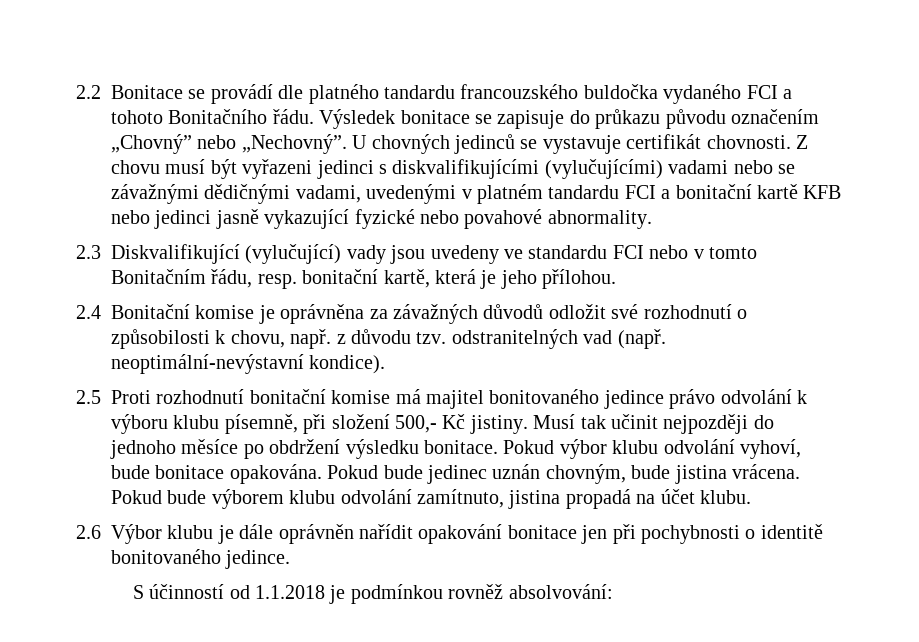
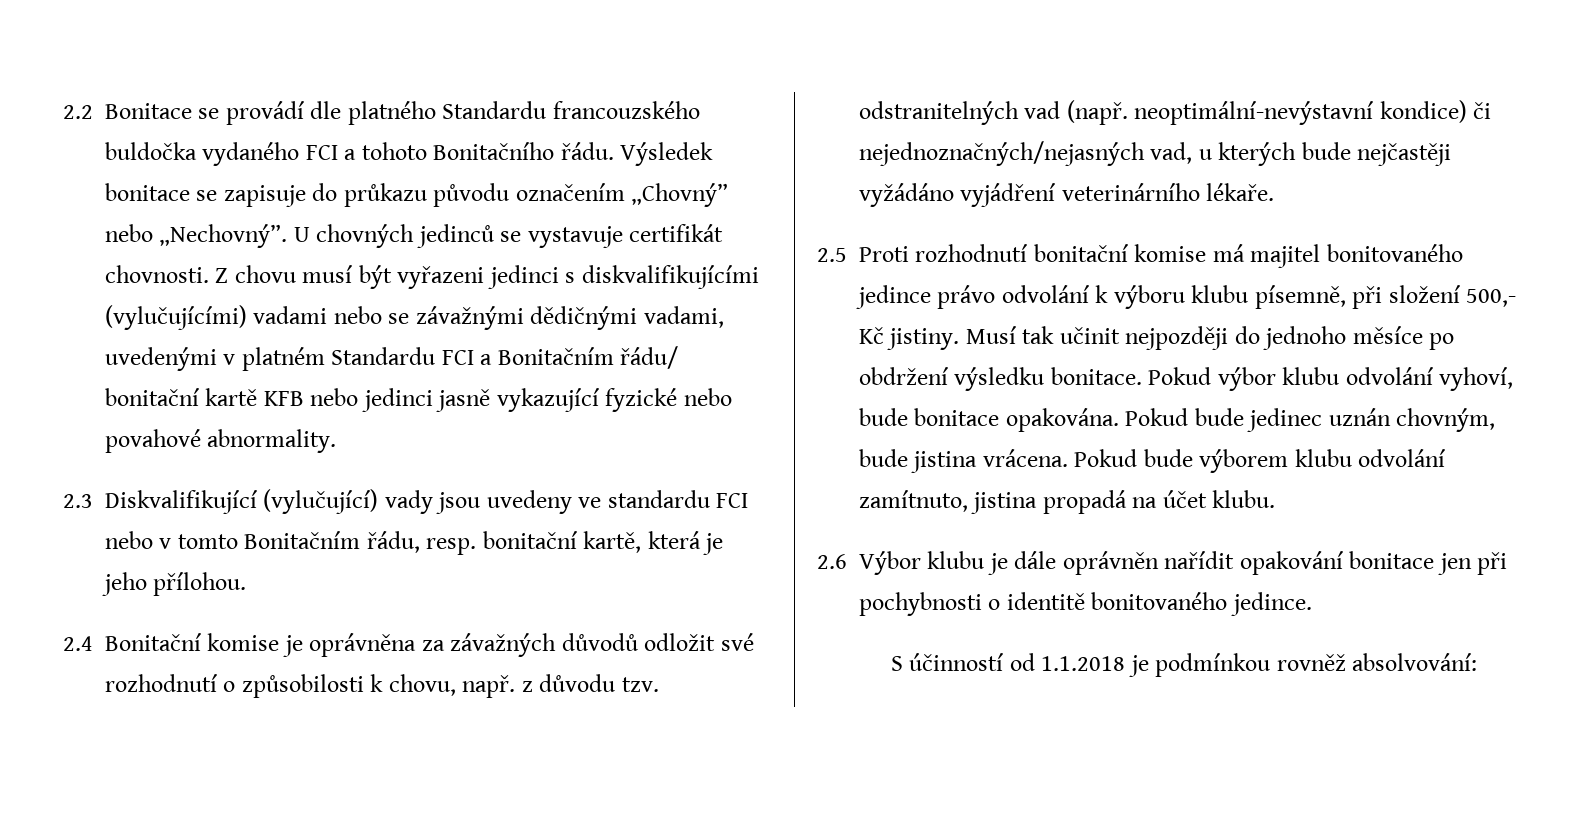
- 2.2 Bonitace se provádí dle platného tandardu francouzského buldočka vydaného FCI a tohoto Bonitačního řádu.
+ 2.2 Bonitace se provádí dle platného Standardu francouzského buldočka vydaného FCI a tohoto Bonitačního řádu.
- Z chovu musí být vyřazeni jedinci s diskvalifikujícími (vylučujícími) vadami nebo se závažnými dědičnými vadami, uvedenými v platném tandardu FCI a bonitační kartě KFB nebo jedinci jasně vykazující fyzické nebo povahové abnormality.
+ Z chovu musí být vyřazeni jedinci s diskvalifikujícími (vylučujícími) vadami nebo se závažnými dědičnými vadami, uvedenými v platném Standardu FCI a Bonitačním řádu/ bonitační kartě KFB nebo jedinci jasně vykazující fyzické nebo povahové abnormality.
- 2.4 Bonitační komise je oprávněna za závažných důvodů odložit své rozhodnutí o způsobilosti k chovu, např. z důvodu tzv. odstranitelných vad (např. neoptimální-nevýstavní kondice).
+ 2.4 Bonitační komise je oprávněna za závažných důvodů odložit své rozhodnutí o způsobilosti k chovu, např. z důvodu tzv. odstranitelných vad (např. neoptimální-nevýstavní kondice) či nejednoznačných/nejasných vad, u kterých bude nejčastěji vyžádáno vyjádření veterinárního lékaře.

